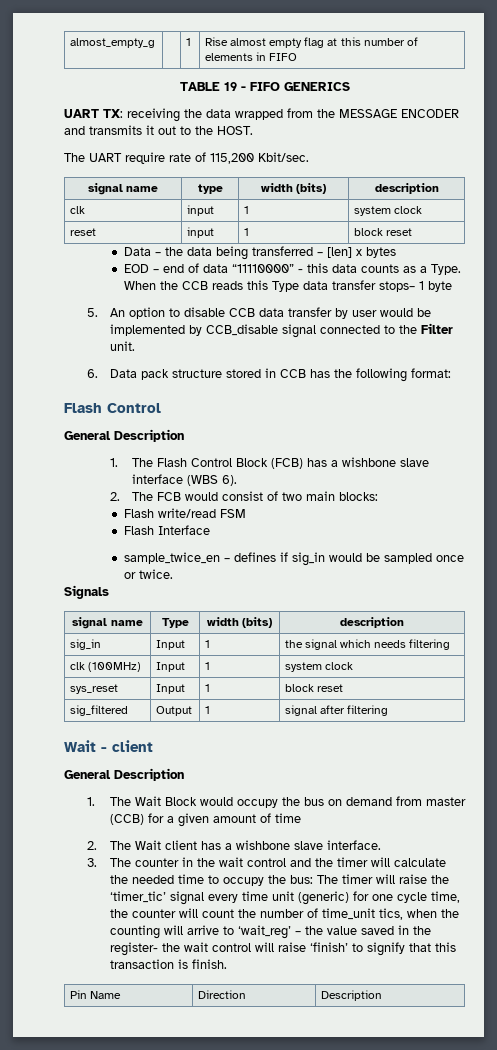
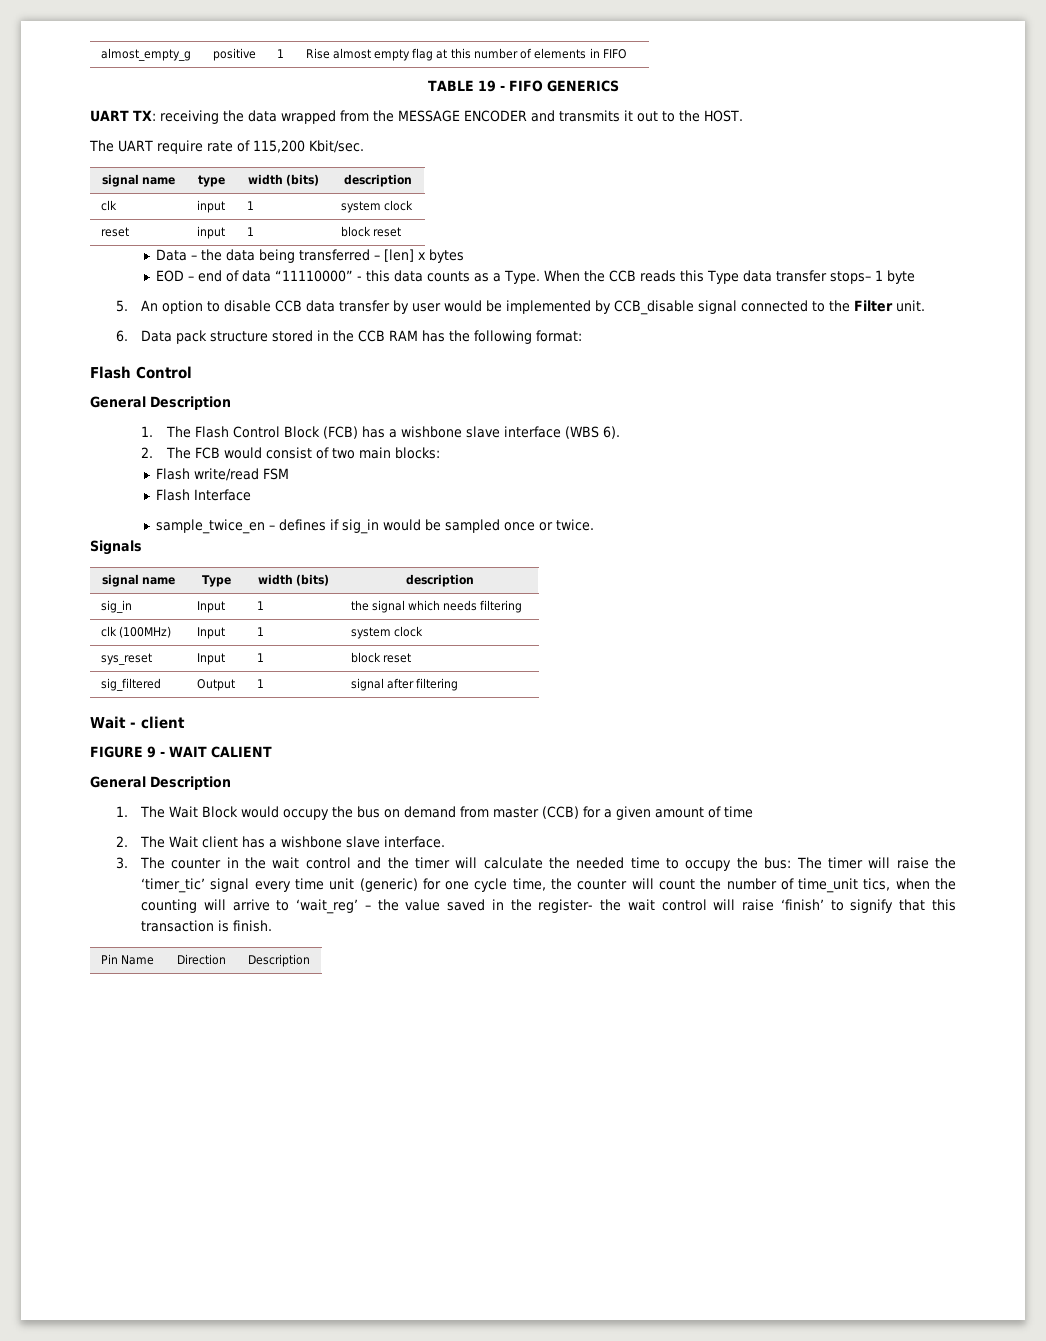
- almost_empty_g | | 1 | Rise almost empty flag at this number of elements in FIFO
+ almost_empty_g | positive | 1 | Rise almost empty flag at this number of elements in FIFO
- 6. Data pack structure stored in CCB has the following format:
+ 6. Data pack structure stored in the CCB RAM has the following format:
+ FIGURE 9 - WAIT CALIENT

